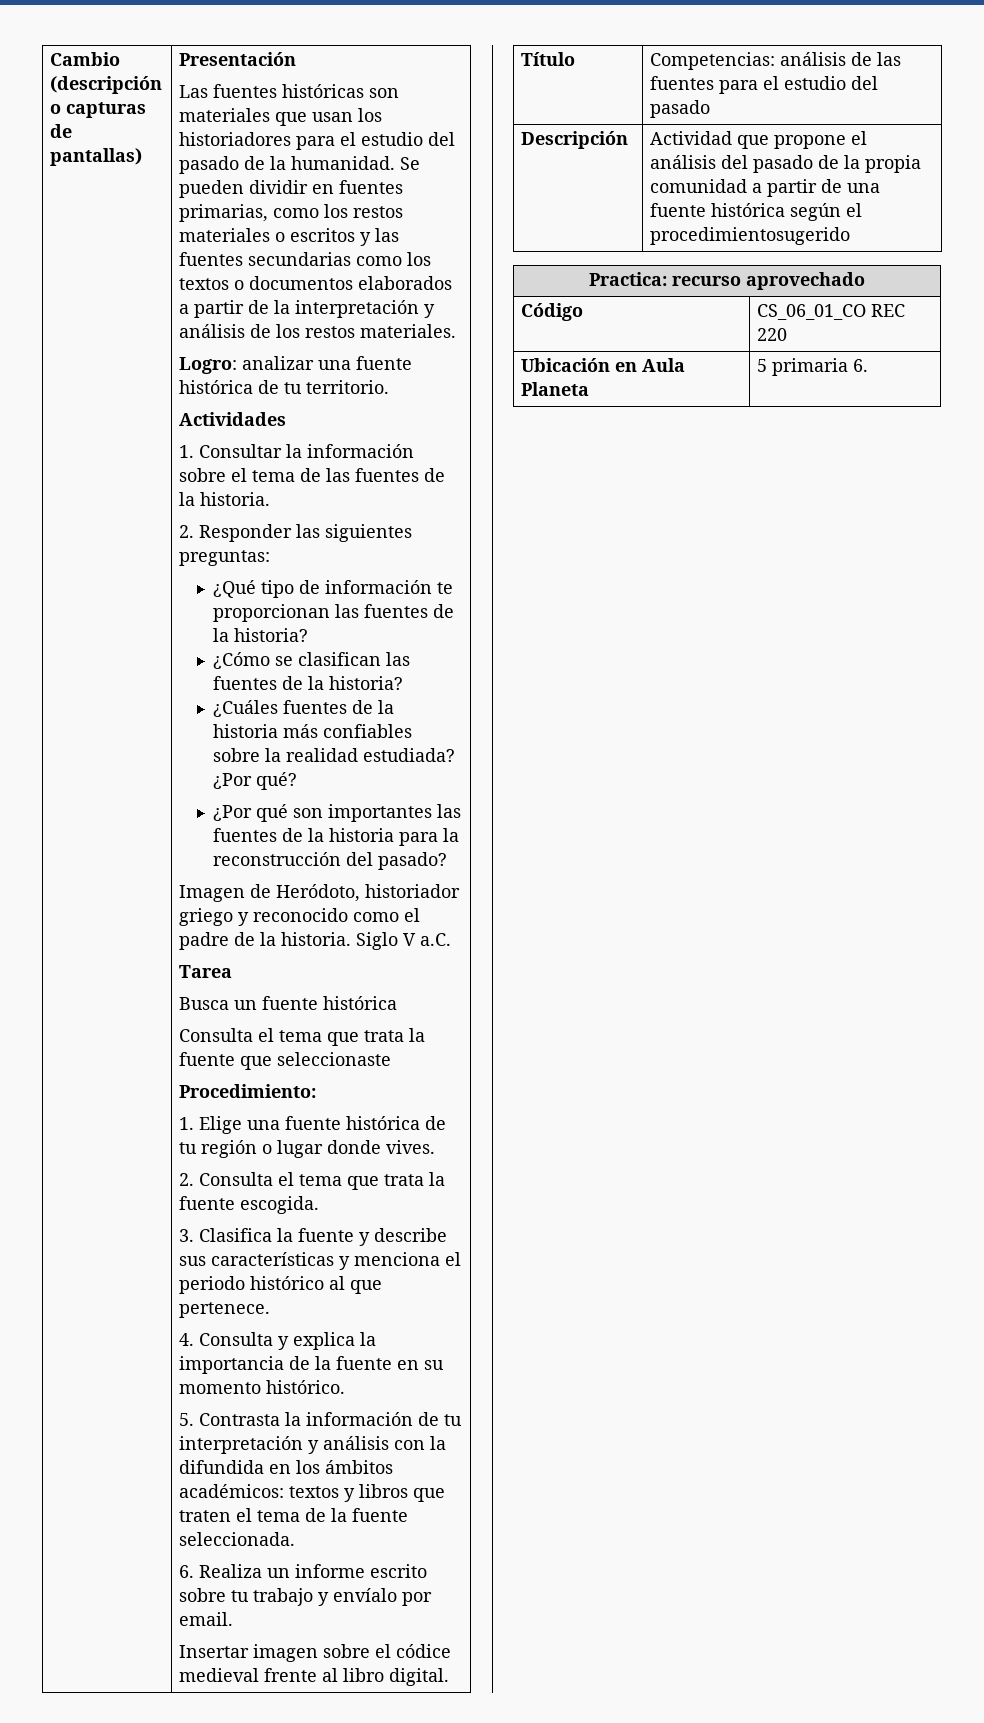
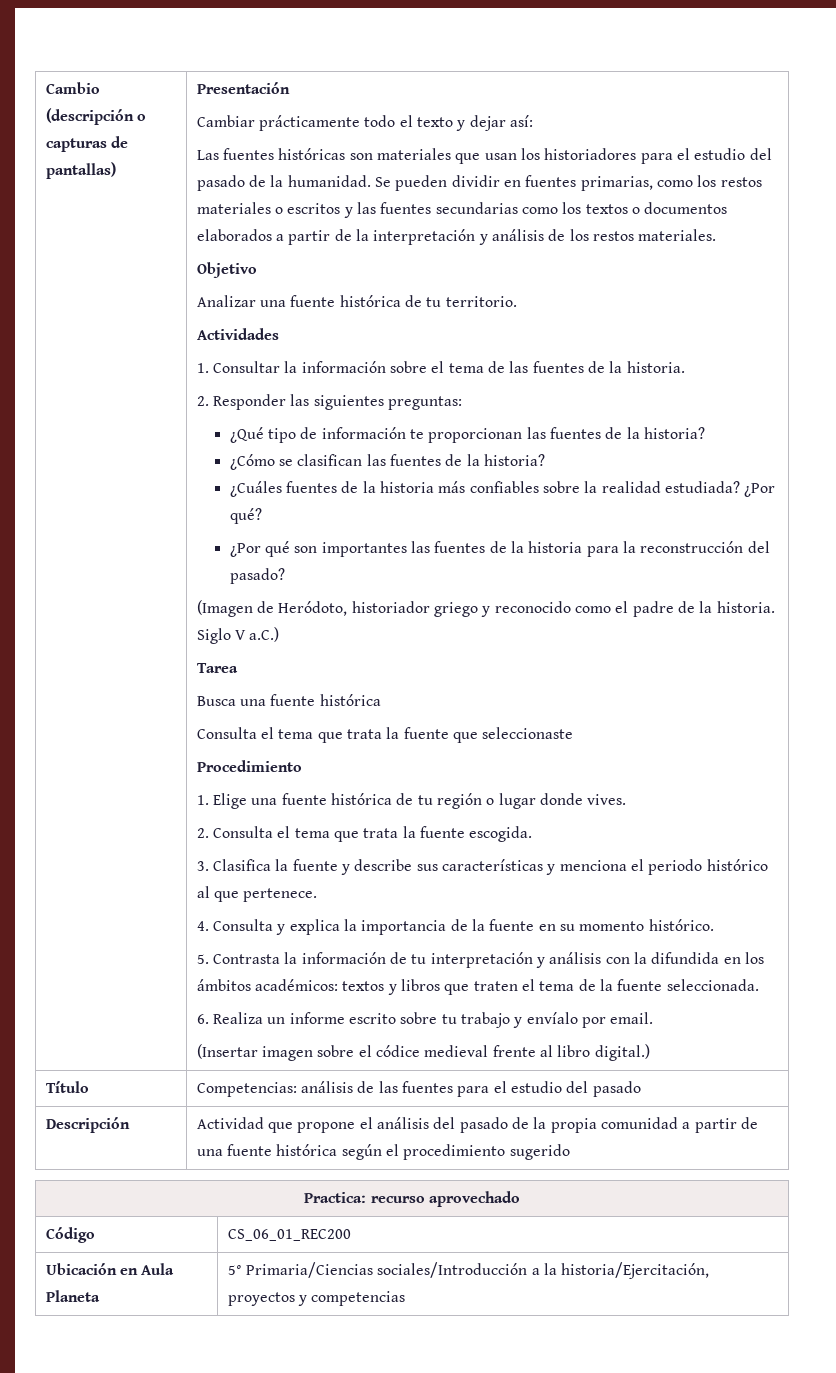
+ Cambiar prácticamente todo el texto y dejar así:
- Logro: analizar una fuente histórica de tu territorio.
+ Objetivo
+ Analizar una fuente histórica de tu territorio.
- Imagen de Heródoto, historiador griego y reconocido como el padre de la historia.
+ (Imagen de Heródoto, historiador griego y reconocido como el padre de la historia.
- Siglo V a.C.
+ Siglo V a.C.)
- Busca un fuente histórica
+ Busca una fuente histórica
- Procedimiento:
+ Procedimiento
- Insertar imagen sobre el códice medieval frente al libro digital.
+ (Insertar imagen sobre el códice medieval frente al libro digital.)
- Descripción | Actividad que propone el análisis del pasado de la propia comunidad a partir de una fuente histórica según el procedimientosugerido
+ Descripción | Actividad que propone el análisis del pasado de la propia comunidad a partir de una fuente histórica según el procedimiento sugerido
- Código | CS_06_01_CO REC 220
+ Código | CS_06_01_REC200
- Ubicación en Aula Planeta | 5 primaria 6.
+ Ubicación en Aula Planeta | 5° Primaria/Ciencias sociales/Introducción a la historia/Ejercitación, proyectos y competencias

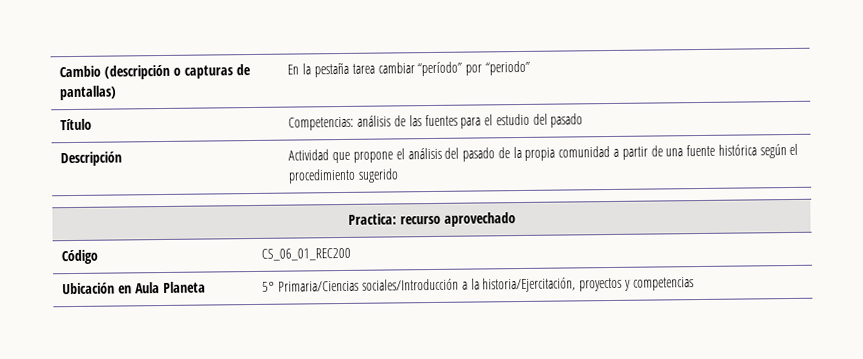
- Presentación
- Cambiar prácticamente todo el texto y dejar así:
- Las fuentes históricas son materiales que usan los historiadores para el estudio del pasado de la humanidad. Se pueden dividir en fuentes primarias, como los restos materiales o escritos y las fuentes secundarias como los textos o documentos elaborados a partir de la interpretación y análisis de los restos materiales.
- Objetivo
- Analizar una fuente histórica de tu territorio.
- Actividades
- 1. Consultar la información sobre el tema de las fuentes de la historia.
- 2. Responder las siguientes preguntas:
- ¿Qué tipo de información te proporcionan las fuentes de la historia?
- ¿Cómo se clasifican las fuentes de la historia?
- ¿Cuáles fuentes de la historia más confiables sobre la realidad estudiada? ¿Por qué?
- ¿Por qué son importantes las fuentes de la historia para la reconstrucción del pasado?
- (Imagen de Heródoto, historiador griego y reconocido como el padre de la historia. Siglo V a.C.)
- Tarea
- Busca una fuente histórica
- Consulta el tema que trata la fuente que seleccionaste
- Procedimiento
- 1. Elige una fuente histórica de tu región o lugar donde vives.
- 2. Consulta el tema que trata la fuente escogida.
- 3. Clasifica la fuente y describe sus características y menciona el periodo histórico al que pertenece.
- 4. Consulta y explica la importancia de la fuente en su momento histórico.
- 5. Contrasta la información de tu interpretación y análisis con la difundida en los ámbitos académicos: textos y libros que traten el tema de la fuente seleccionada.
- 6. Realiza un informe escrito sobre tu trabajo y envíalo por email.
- (Insertar imagen sobre el códice medieval frente al libro digital.)
+ En la pestaña tarea cambiar “período” por “periodo”

